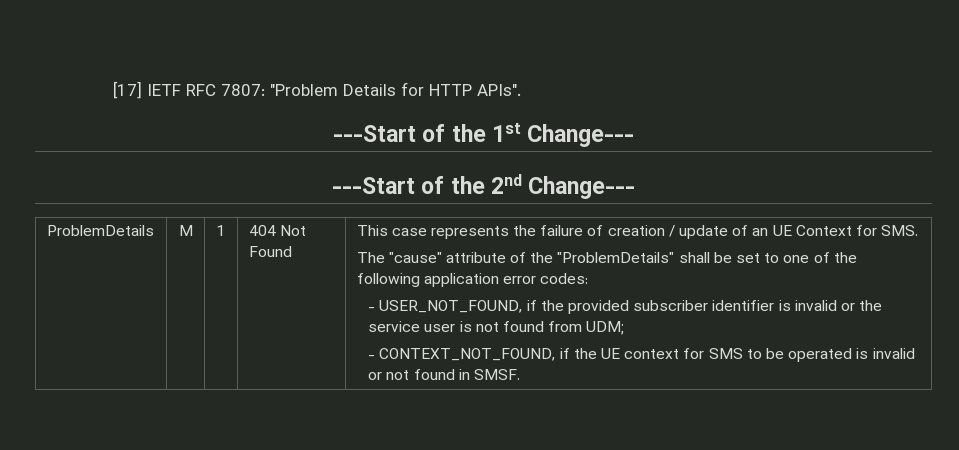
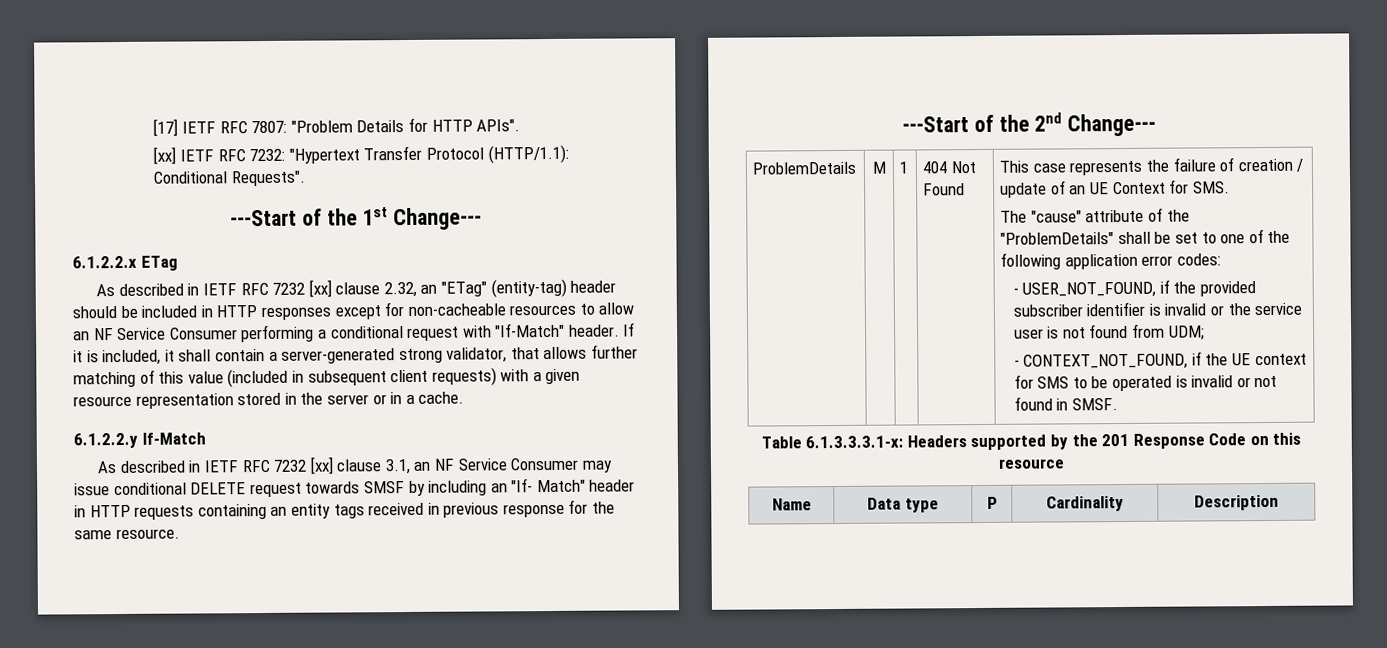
+ [xx] IETF RFC 7232: "Hypertext Transfer Protocol (HTTP/1.1): Conditional Requests".
+ 6.1.2.2.x ETag
+ As described in IETF RFC 7232 [xx] clause 2.32, an "ETag" (entity-tag) header should be included in HTTP responses except for non-cacheable resources to allow an NF Service Consumer performing a conditional request with "If-Match" header. If it is included, it shall contain a server-generated strong validator, that allows further matching of this value (included in subsequent client requests) with a given resource representation stored in the server or in a cache.
+ 6.1.2.2.y If-Match
+ As described in IETF RFC 7232 [xx] clause 3.1, an NF Service Consumer may issue conditional DELETE request towards SMSF by including an "If- Match" header in HTTP requests containing an entity tags received in previous response for the same resource.
+ Table 6.1.3.3.3.1-x: Headers supported by the 201 Response Code on this resource
+ Name | Data type | P | Cardinality | Description

